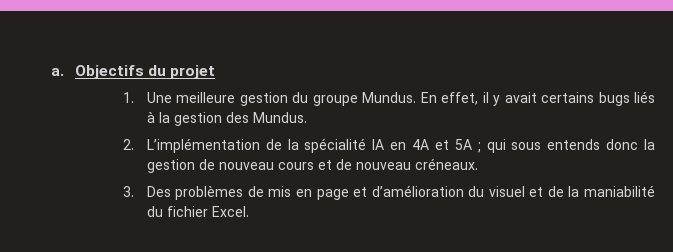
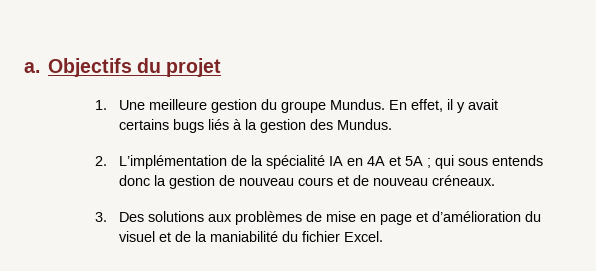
- 3. Des problèmes de mis en page et d’amélioration du visuel et de la maniabilité du fichier Excel.
+ 3. Des solutions aux problèmes de mise en page et d’amélioration du visuel et de la maniabilité du fichier Excel.

